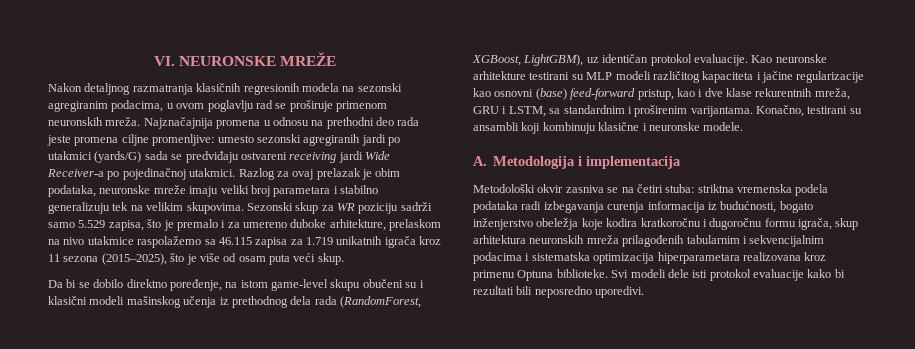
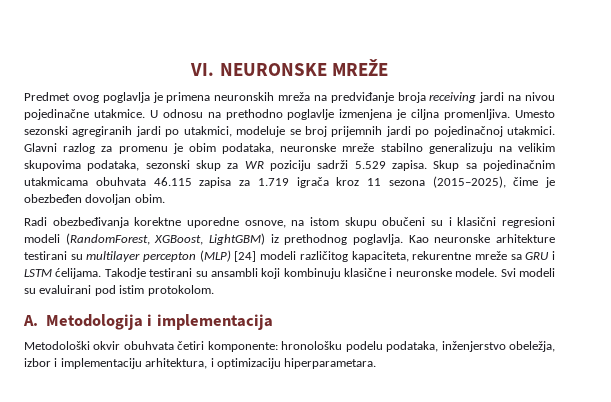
- Nakon detaljnog razmatranja klasičnih regresionih modela na sezonski agregiranim podacima, u ovom poglavlju rad se proširuje primenom neuronskih mreža. Najznačajnija promena u odnosu na prethodni deo rada jeste promena ciljne promenljive: umesto sezonski agregiranih jardi po utakmici (yards/G) sada se predviđaju ostvareni receiving jardi Wide Receiver-a po pojedinačnoj utakmici. Razlog za ovaj prelazak je obim podataka, neuronske mreže imaju veliki broj parametara i stabilno generalizuju tek na velikim skupovima. Sezonski skup za WR poziciju sadrži samo 5.529 zapisa, što je premalo i za umereno duboke arhitekture, prelaskom na nivo utakmice raspolažemo sa 46.115 zapisa za 1.719 unikatnih igrača kroz 11 sezona (2015–2025), što je više od osam puta veći skup.
- Da bi se dobilo direktno poređenje, na istom game-level skupu obučeni su i klasični modeli mašinskog učenja iz prethodnog dela rada (RandomForest, XGBoost, LightGBM), uz identičan protokol evaluacije.
+ Predmet ovog poglavlja je primena neuronskih mreža na predviđanje broja receiving jardi na nivou pojedinačne utakmice. U odnosu na prethodno poglavlje izmenjena je ciljna promenljiva. Umesto sezonski agregiranih jardi po utakmici, modeluje se broj prijemnih jardi po pojedinačnoj utakmici. Glavni razlog za promenu je obim podataka, neuronske mreže stabilno generalizuju na velikim skupovima podataka, sezonski skup za WR poziciju sadrži 5.529 zapisa. Skup sa pojedinačnim utakmicama obuhvata 46.115 zapisa za 1.719 igrača kroz 11 sezona (2015–2025), čime je obezbeđen dovoljan obim.
+ Radi obezbeđivanja korektne uporedne osnove, na istom skupu obučeni su i klasični regresioni modeli (RandomForest, XGBoost, LightGBM) iz prethodnog poglavlja.
- Kao neuronske arhitekture testirani su MLP modeli različitog kapaciteta i jačine regularizacije kao osnovni (base) feed-forward pristup, kao i dve klase rekurentnih mreža, GRU i LSTM, sa standardnim i proširenim varijantama. Konačno, testirani su ansambli koji kombinuju klasične i neuronske modele.
+ Kao neuronske arhitekture testirani su multilayer percepton (MLP) [24] modeli različitog kapaciteta, rekurentne mreže sa GRU i LSTM ćelijama. Takodje testirani su ansambli koji kombinuju klasične i neuronske modele. Svi modeli su evaluirani pod istim protokolom.
- Metodološki okvir zasniva se na četiri stuba: striktna vremenska podela podataka radi izbegavanja curenja informacija iz budućnosti, bogato inženjerstvo obeležja koje kodira kratkoročnu i dugoročnu formu igrača, skup arhitektura neuronskih mreža prilagođenih tabularnim i sekvencijalnim podacima i sistematska optimizacija hiperparametara realizovana kroz primenu Optuna biblioteke. Svi modeli dele isti protokol evaluacije kako bi rezultati bili neposredno uporedivi.
+ Metodološki okvir obuhvata četiri komponente: hronološku podelu podataka, inženjerstvo obeležja, izbor i implementaciju arhitektura, i optimizaciju hiperparametara.

